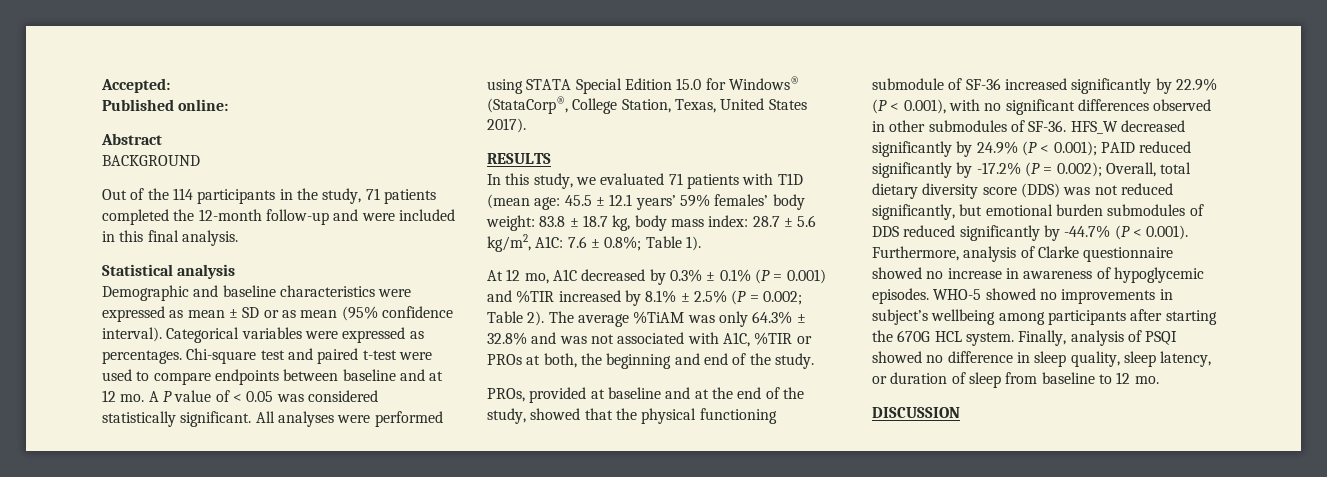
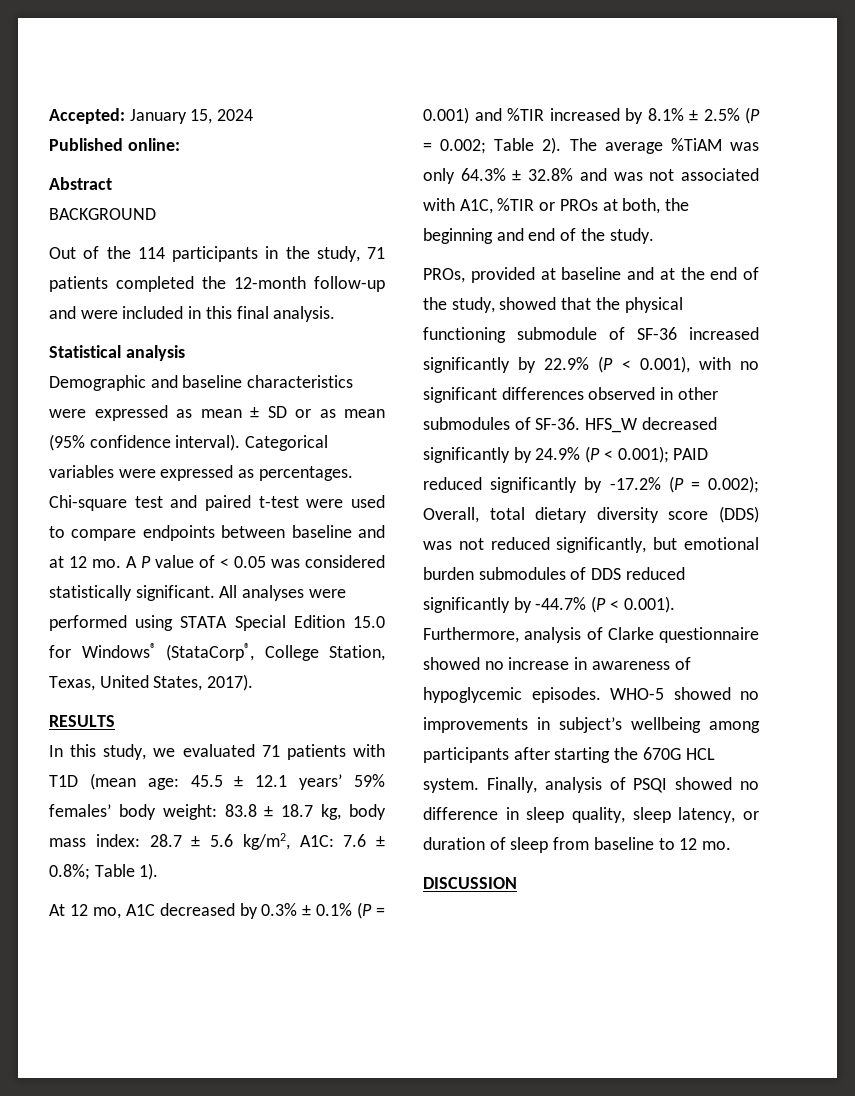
- Accepted:
+ Accepted: January 15, 2024
- All analyses were performed using STATA Special Edition 15.0 for Windows® (StataCorp®, College Station, Texas, United States 2017).
+ All analyses were performed using STATA Special Edition 15.0 for Windows® (StataCorp®, College Station, Texas, United States, 2017).

